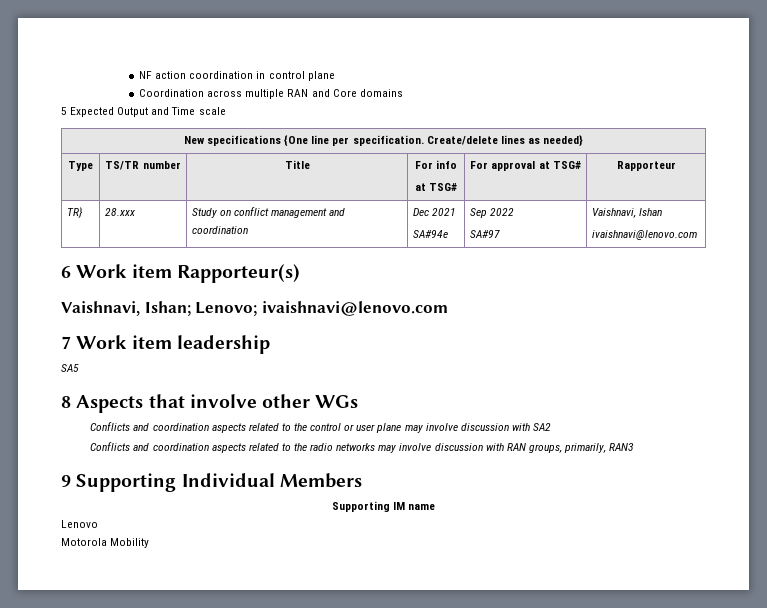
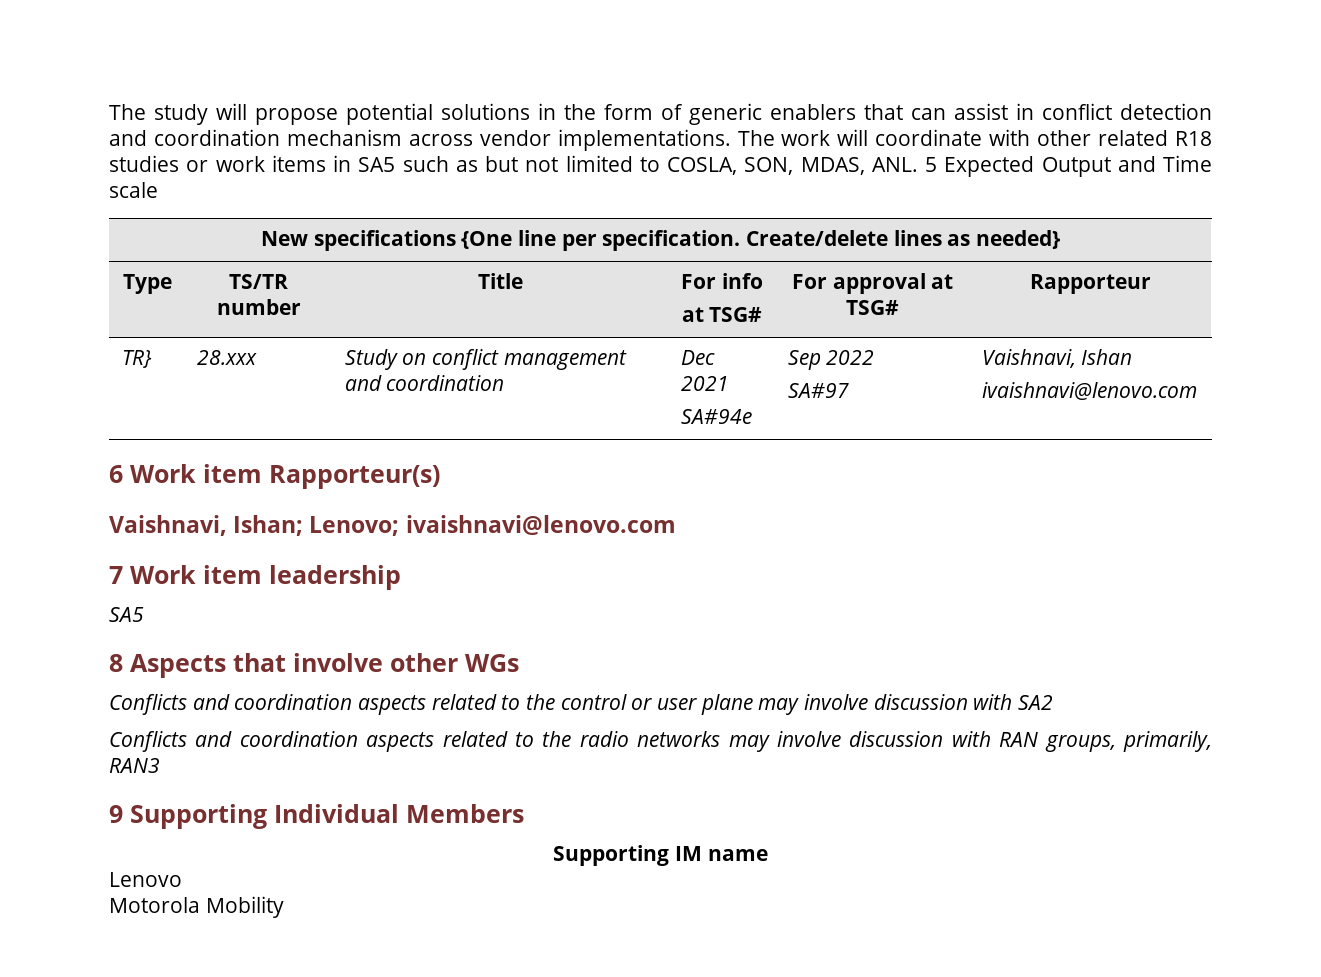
- NF action coordination in control plane
- Coordination across multiple RAN and Core domains
- 5 Expected Output and Time scale
+ The study will propose potential solutions in the form of generic enablers that can assist in conflict detection and coordination mechanism across vendor implementations. The work will coordinate with other related R18 studies or work items in SA5 such as but not limited to COSLA, SON, MDAS, ANL. 5 Expected Output and Time scale

